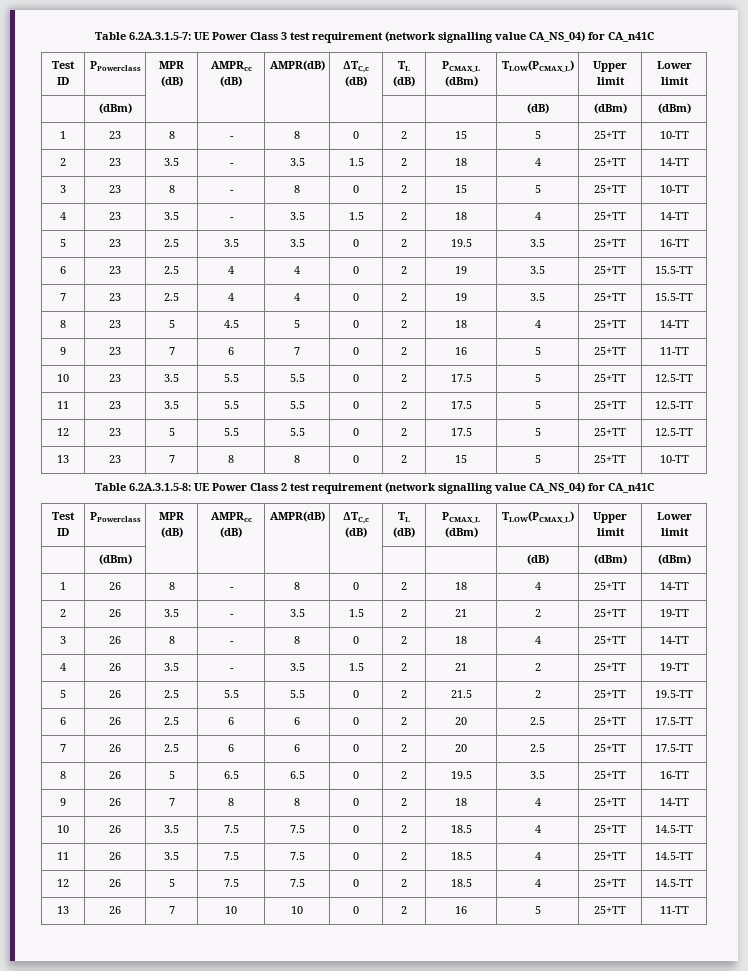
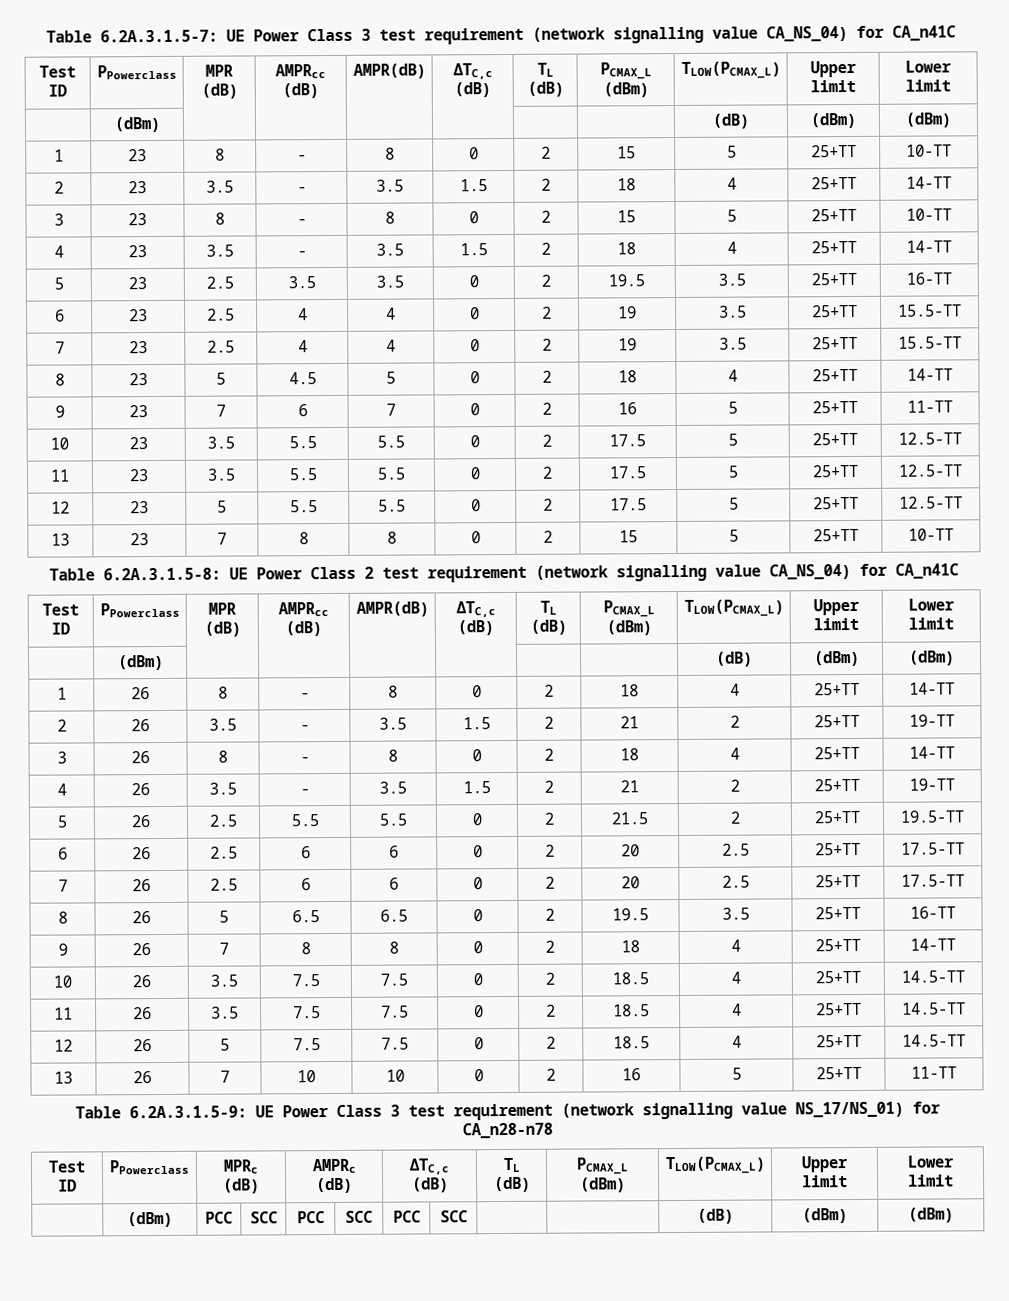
+ Table 6.2A.3.1.5-9: UE Power Class 3 test requirement (network signalling value NS_17/NS_01) for CA_n28-n78
+ Test ID | PPowerclass | MPRc (dB) | AMPRc (dB) | ΔTC,c (dB) | TL (dB) | PCMAX_L (dBm) | TLOW(PCMAX_L) | Upper limit | Lower limit
+ | (dBm) | PCC | SCC | PCC | SCC | PCC | SCC | | | (dB) | (dBm) | (dBm)

